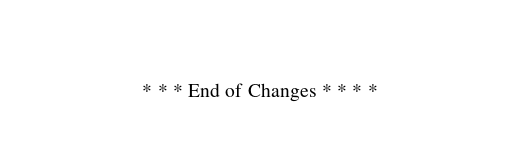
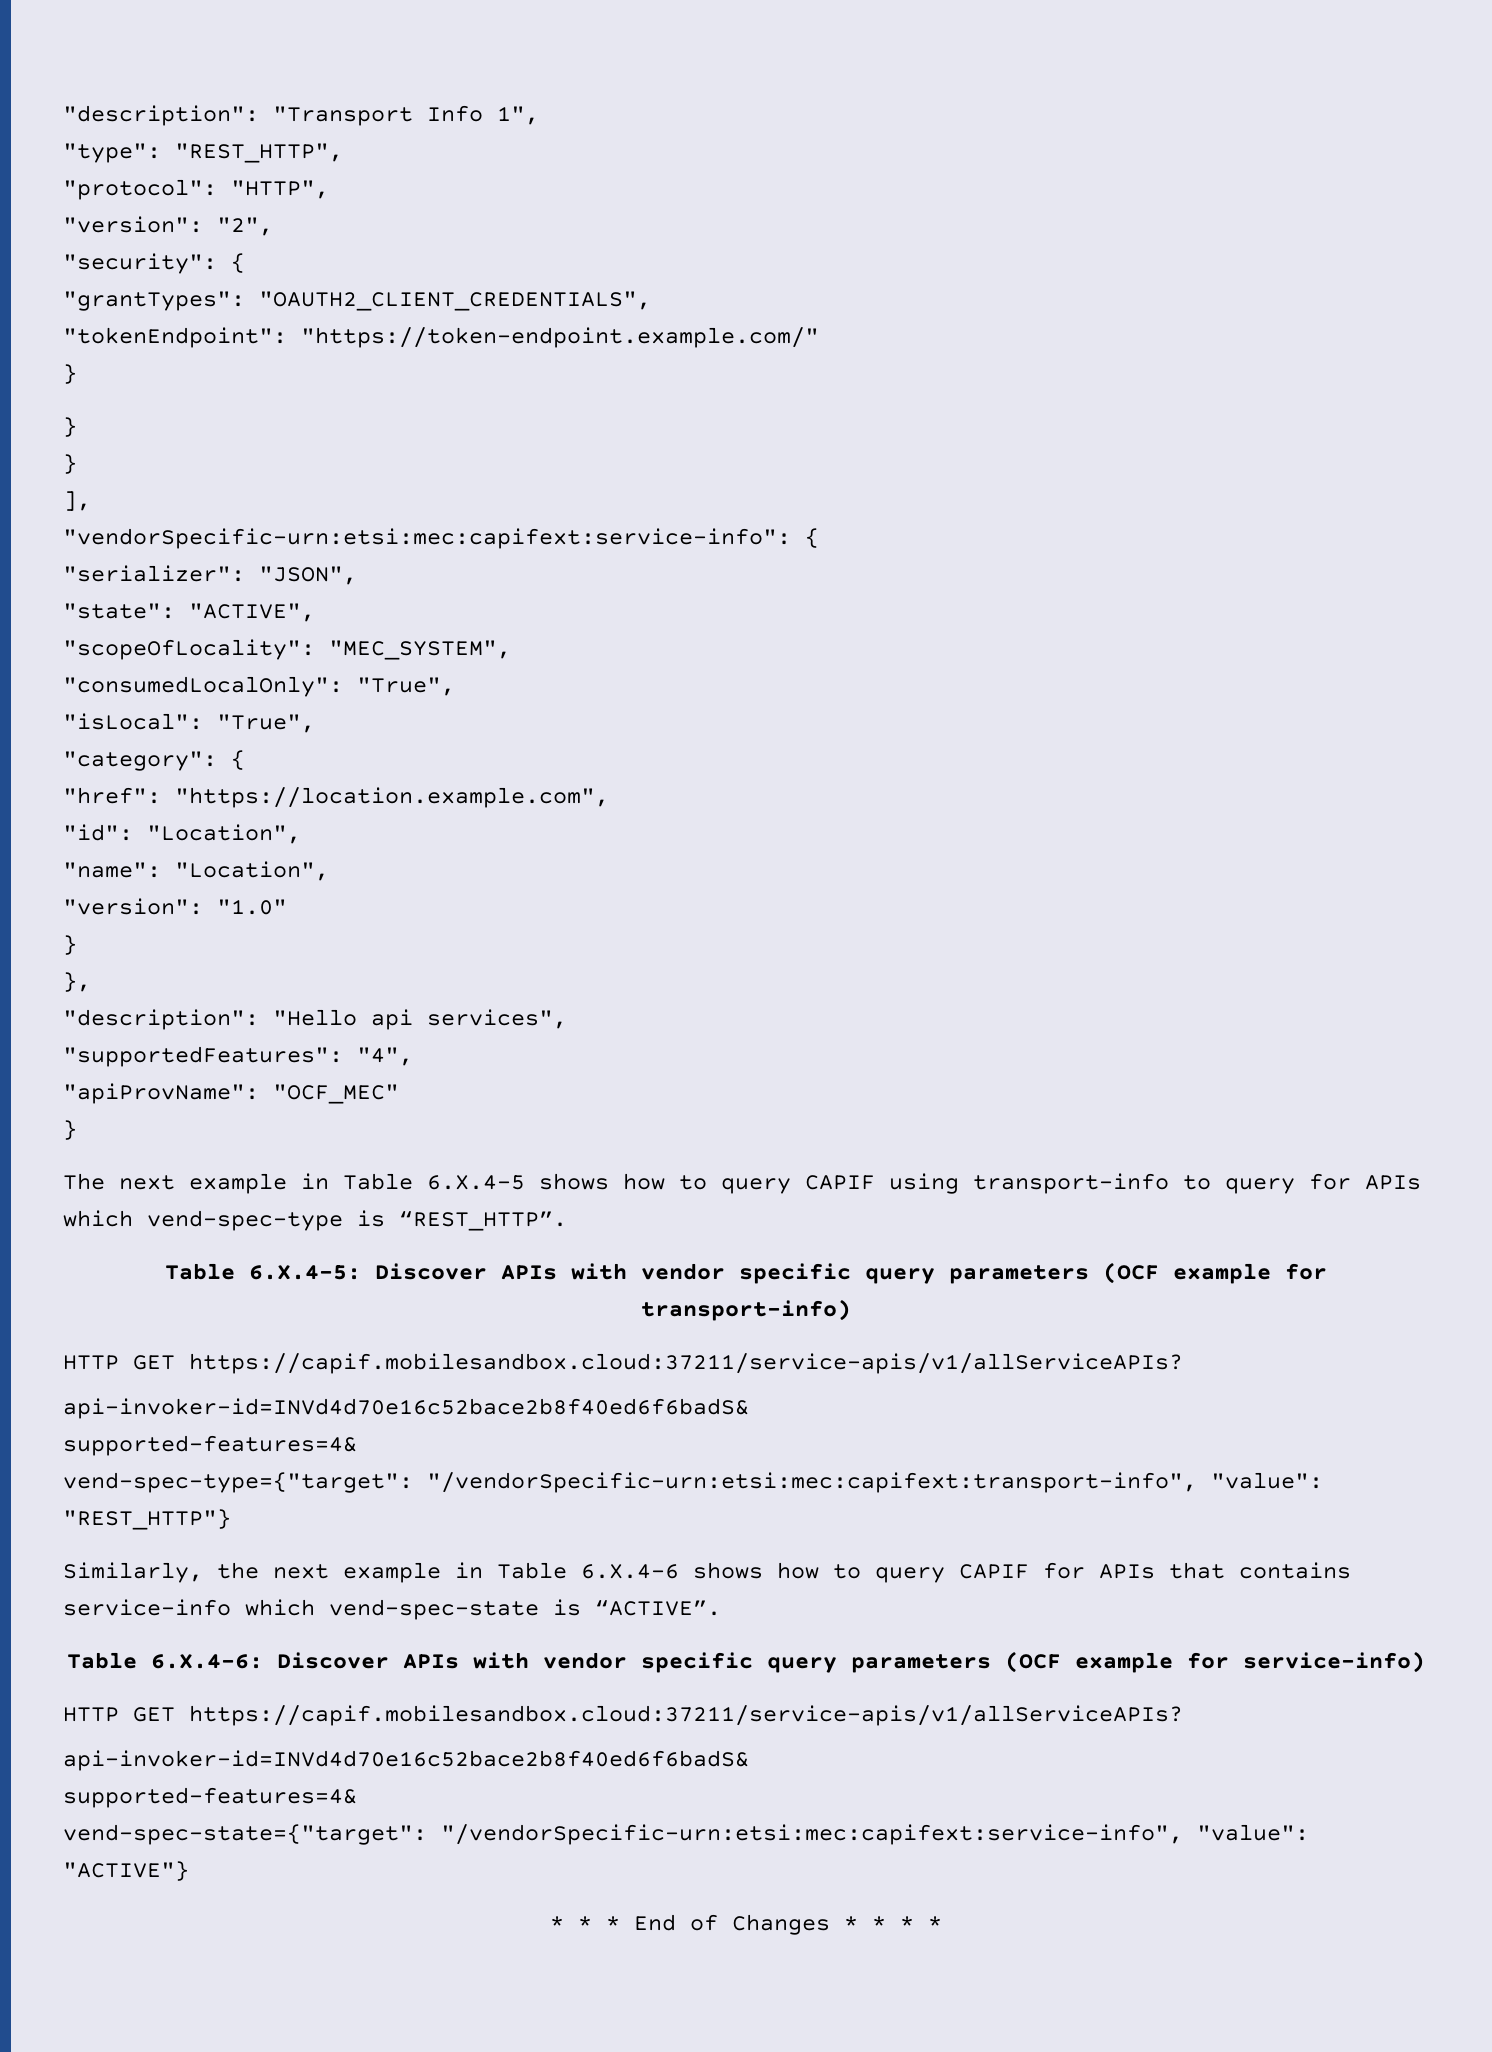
+ "description": "Transport Info 1",
+ "type": "REST_HTTP",
+ "protocol": "HTTP",
+ "version": "2",
+ "security": {
+ "grantTypes": "OAUTH2_CLIENT_CREDENTIALS",
+ "tokenEndpoint": "https://token-endpoint.example.com/"
+ }
+ }
+ }
+ ],
+ "vendorSpecific-urn:etsi:mec:capifext:service-info": {
+ "serializer": "JSON",
+ "state": "ACTIVE",
+ "scopeOfLocality": "MEC_SYSTEM",
+ "consumedLocalOnly": "True",
+ "isLocal": "True",
+ "category": {
+ "href": "https://location.example.com",
+ "id": "Location",
+ "name": "Location",
+ "version": "1.0"
+ }
+ },
+ "description": "Hello api services",
+ "supportedFeatures": "4",
+ "apiProvName": "OCF_MEC"
+ }
+ The next example in Table 6.X.4-5 shows how to query CAPIF using transport-info to query for APIs which vend-spec-type is “REST_HTTP”.
+ Table 6.X.4-5: Discover APIs with vendor specific query parameters (OCF example for transport-info)
+ HTTP GET https://capif.mobilesandbox.cloud:37211/service-apis/v1/allServiceAPIs?
+ api-invoker-id=INVd4d70e16c52bace2b8f40ed6f6badS&
+ supported-features=4&
+ vend-spec-type={"target": "/vendorSpecific-urn:etsi:mec:capifext:transport-info", "value": "REST_HTTP"}
+ Similarly, the next example in Table 6.X.4-6 shows how to query CAPIF for APIs that contains service-info which vend-spec-state is “ACTIVE”.
+ Table 6.X.4-6: Discover APIs with vendor specific query parameters (OCF example for service-info)
+ HTTP GET https://capif.mobilesandbox.cloud:37211/service-apis/v1/allServiceAPIs?
+ api-invoker-id=INVd4d70e16c52bace2b8f40ed6f6badS&
+ supported-features=4&
+ vend-spec-state={"target": "/vendorSpecific-urn:etsi:mec:capifext:service-info", "value": "ACTIVE"}

